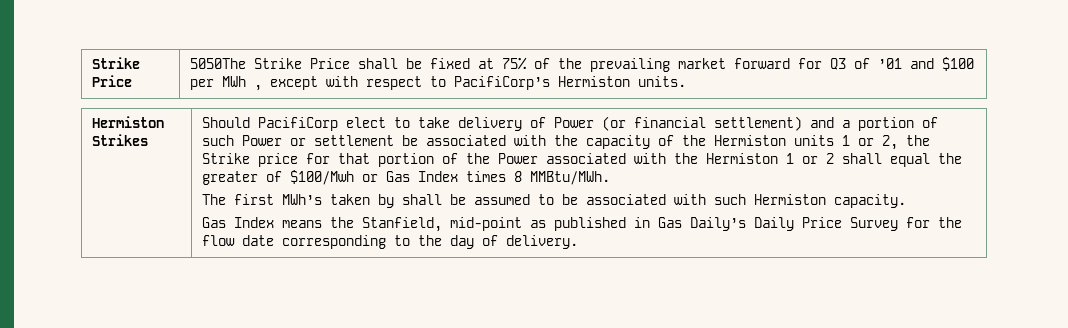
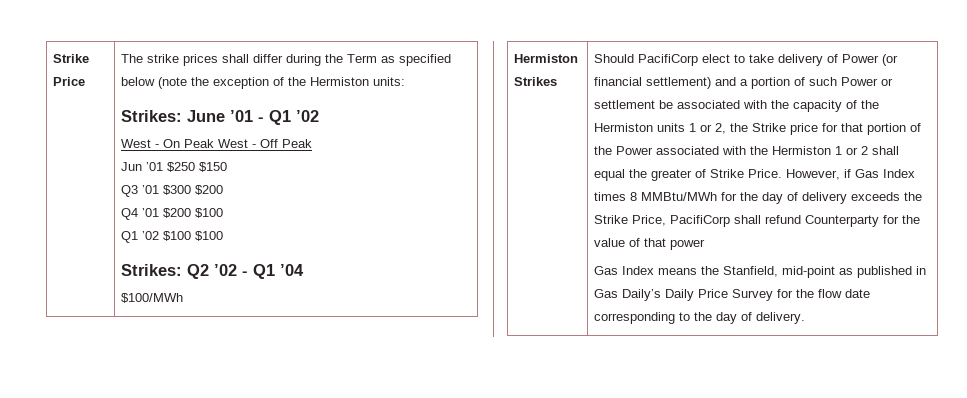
- 5050The Strike Price shall be fixed at 75% of the prevailing market forward for Q3 of ’01 and $100 per MWh , except with respect to PacifiCorp’s Hermiston units.
+ The strike prices shall differ during the Term as specified below (note the exception of the Hermiston units:
+ Strikes: June ’01 - Q1 ’02
+ West - On Peak West - Off Peak
+ Jun ’01 $250 $150
+ Q3 ’01 $300 $200
+ Q4 ’01 $200 $100
+ Q1 ’02 $100 $100
+ Strikes: Q2 ’02 - Q1 ’04
+ $100/MWh
- Should PacifiCorp elect to take delivery of Power (or financial settlement) and a portion of such Power or settlement be associated with the capacity of the Hermiston units 1 or 2, the Strike price for that portion of the Power associated with the Hermiston 1 or 2 shall equal the greater of $100/Mwh or Gas Index times 8 MMBtu/MWh.
- The first MWh’s taken by shall be assumed to be associated with such Hermiston capacity.
+ Should PacifiCorp elect to take delivery of Power (or financial settlement) and a portion of such Power or settlement be associated with the capacity of the Hermiston units 1 or 2, the Strike price for that portion of the Power associated with the Hermiston 1 or 2 shall equal the greater of Strike Price. However, if Gas Index times 8 MMBtu/MWh for the day of delivery exceeds the Strike Price, PacifiCorp shall refund Counterparty for the value of that power

